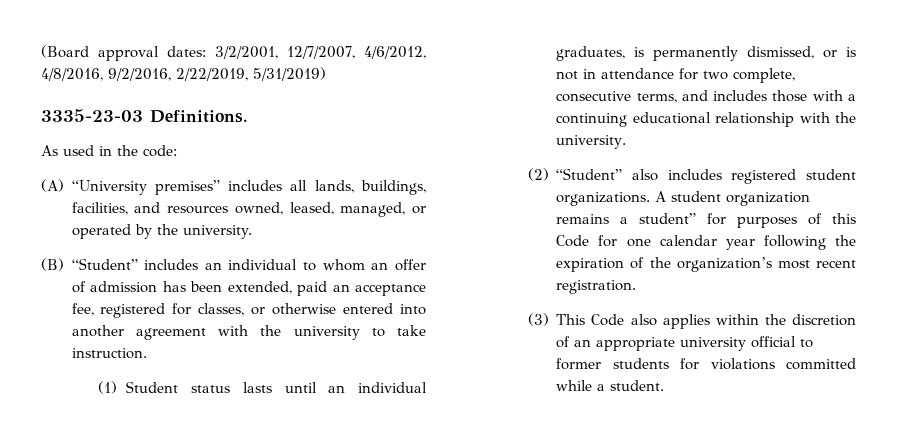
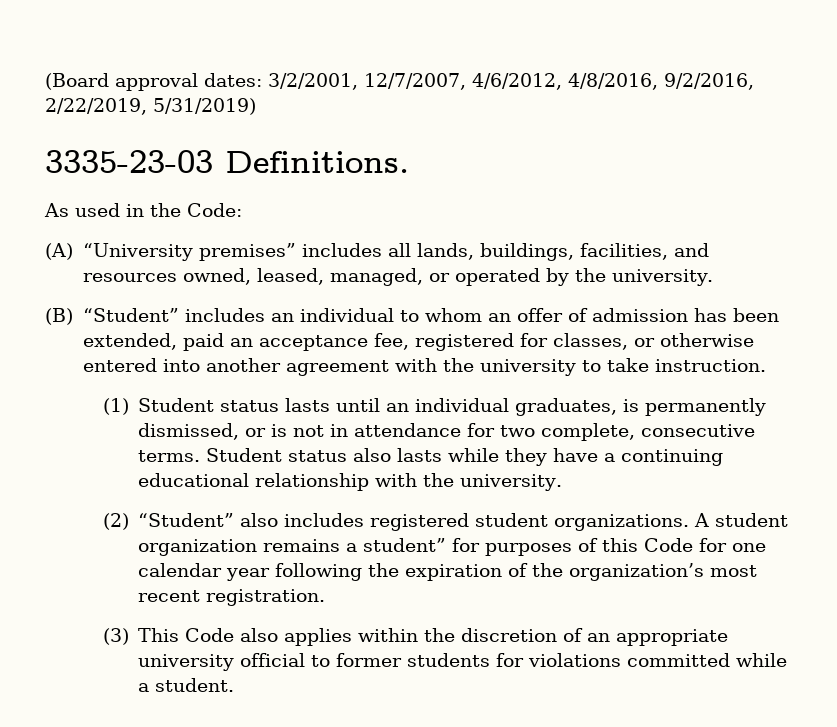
- As used in the code:
+ As used in the Code:
- (1) Student status lasts until an individual graduates, is permanently dismissed, or is not in attendance for two complete, consecutive terms, and includes those with a continuing educational relationship with the university.
+ (1) Student status lasts until an individual graduates, is permanently dismissed, or is not in attendance for two complete, consecutive terms. Student status also lasts while they have a continuing educational relationship with the university.

